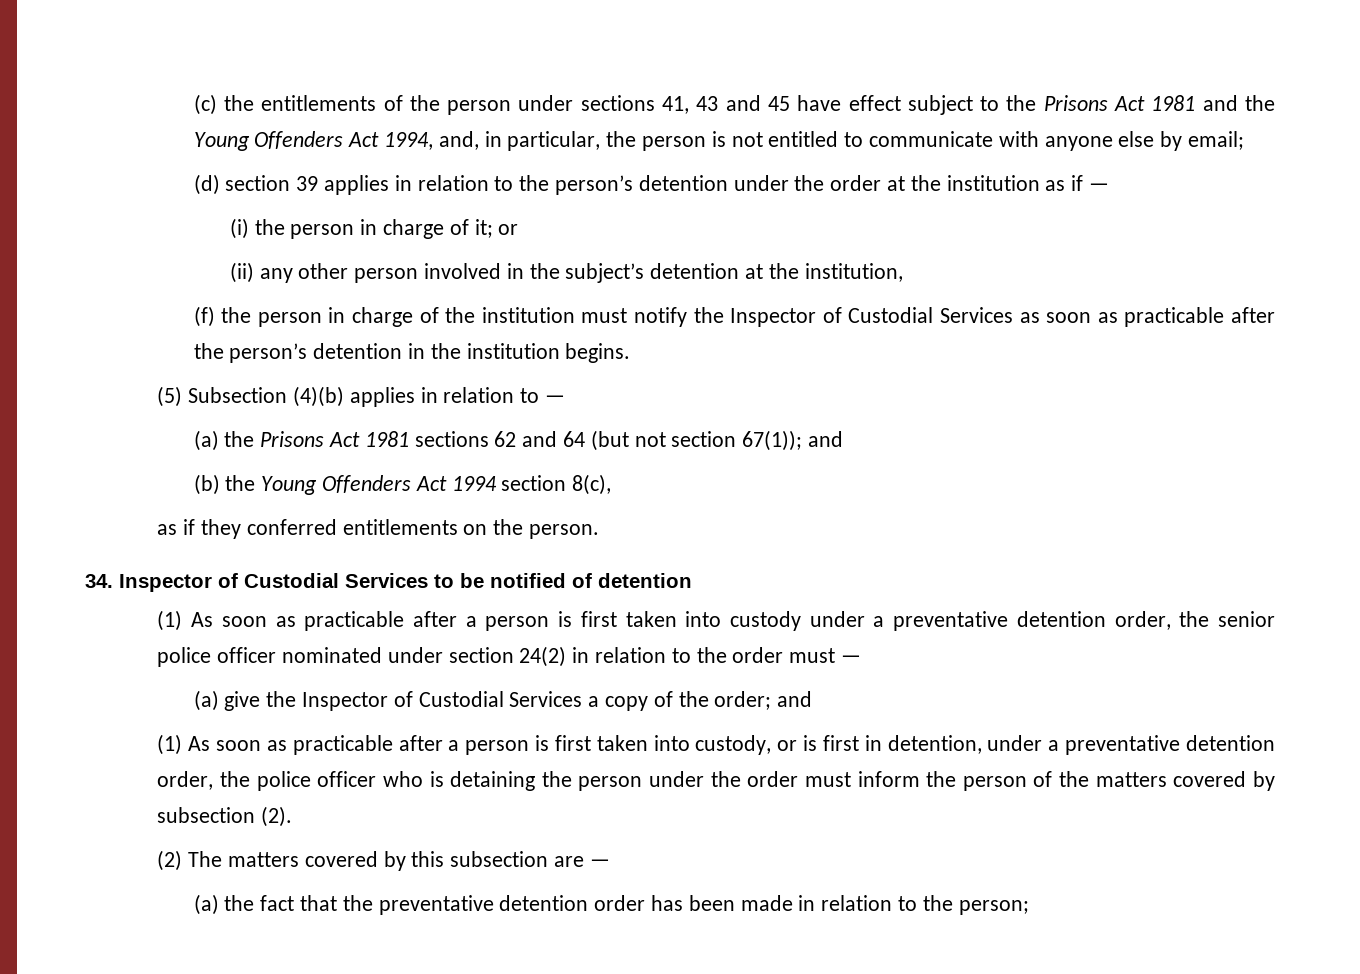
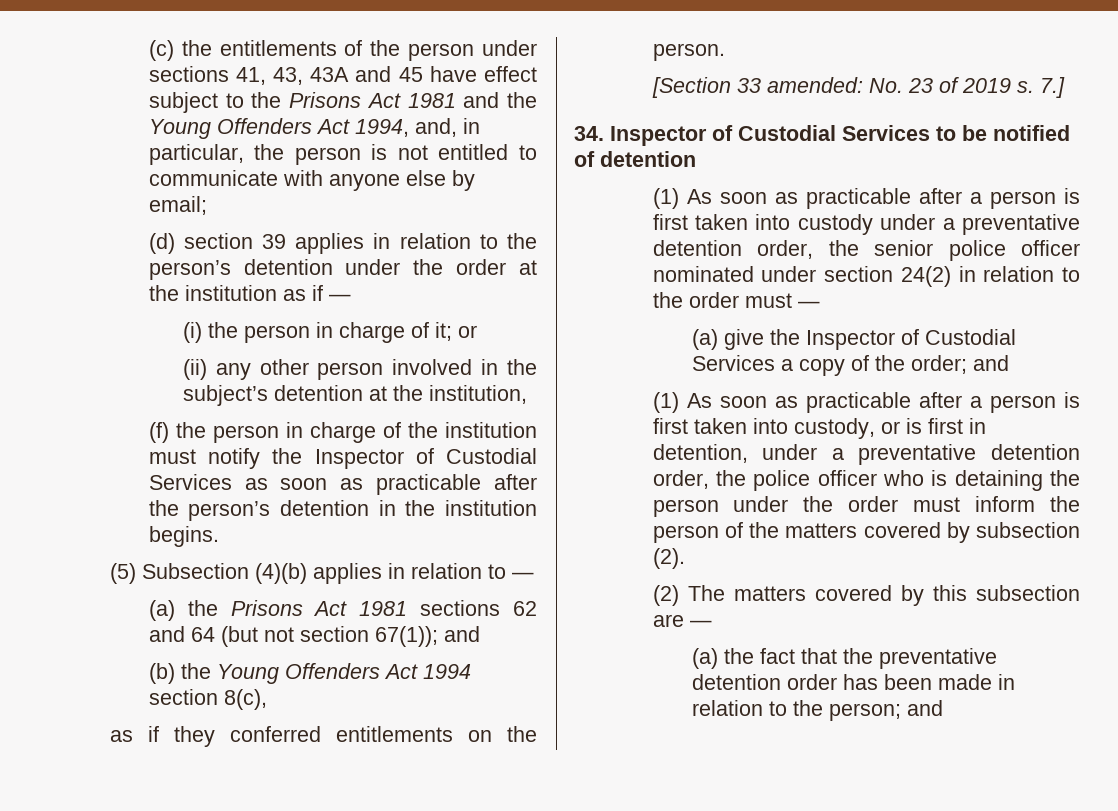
- (c) the entitlements of the person under sections 41, 43 and 45 have effect subject to the Prisons Act 1981 and the Young Offenders Act 1994, and, in particular, the person is not entitled to communicate with anyone else by email;
+ (c) the entitlements of the person under sections 41, 43, 43A and 45 have effect subject to the Prisons Act 1981 and the Young Offenders Act 1994, and, in particular, the person is not entitled to communicate with anyone else by email;
+ [Section 33 amended: No. 23 of 2019 s. 7.]
- (a) the fact that the preventative detention order has been made in relation to the person;
+ (a) the fact that the preventative detention order has been made in relation to the person; and

